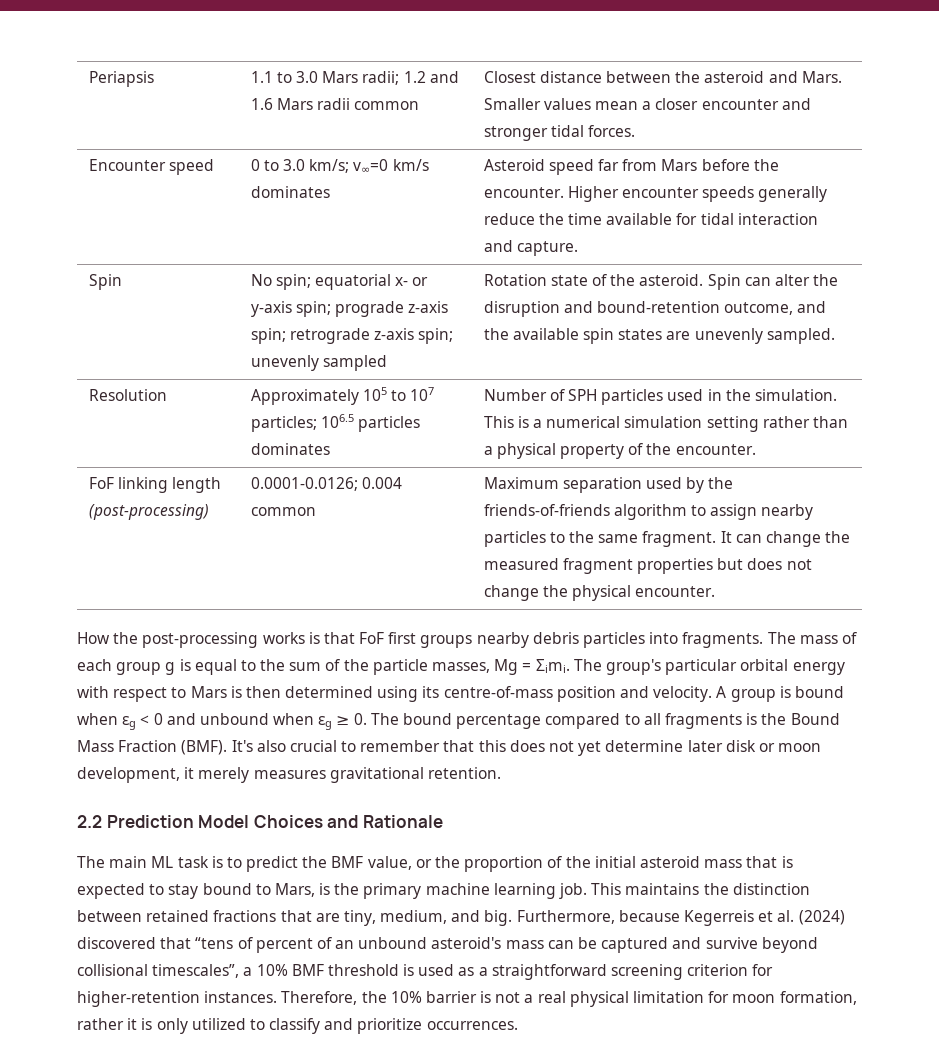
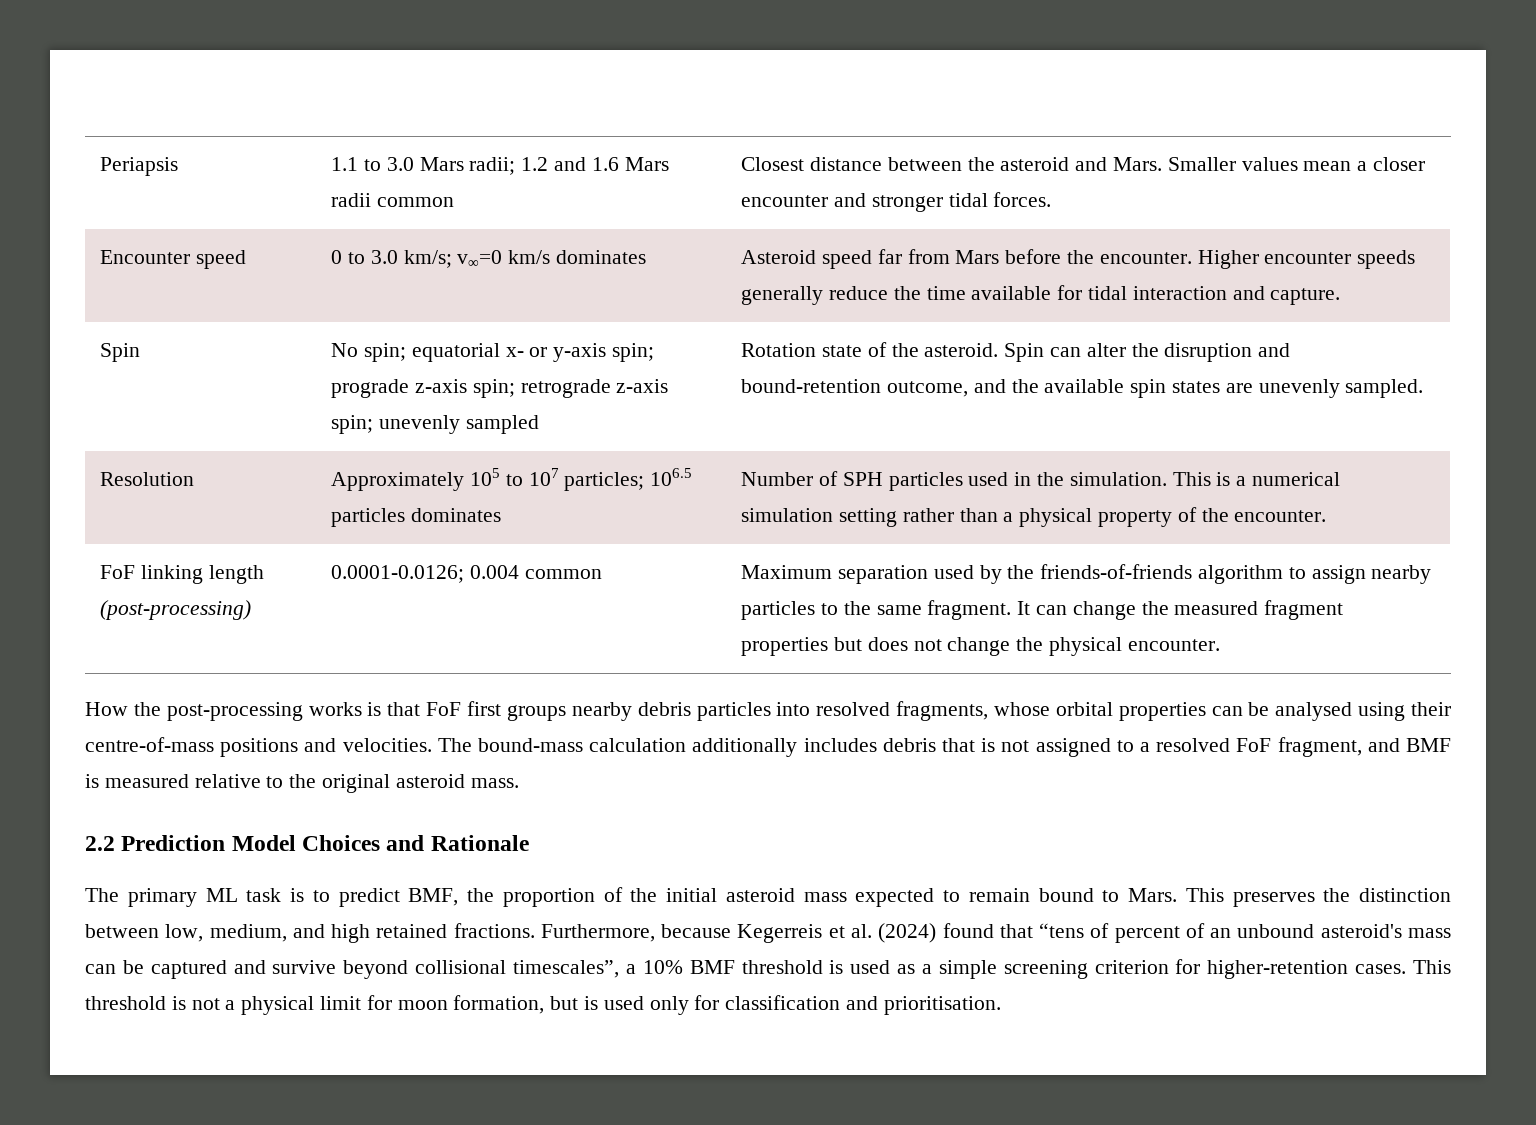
- How the post-processing works is that FoF first groups nearby debris particles into fragments. The mass of each group g is equal to the sum of the particle masses, Mg = Σimi. The group's particular orbital energy with respect to Mars is then determined using its centre-of-mass position and velocity. A group is bound when εg < 0 and unbound when εg ≥ 0. The bound percentage compared to all fragments is the Bound Mass Fraction (BMF). It's also crucial to remember that this does not yet determine later disk or moon development, it merely measures gravitational retention.
+ How the post-processing works is that FoF first groups nearby debris particles into resolved fragments, whose orbital properties can be analysed using their centre-of-mass positions and velocities. The bound-mass calculation additionally includes debris that is not assigned to a resolved FoF fragment, and BMF is measured relative to the original asteroid mass.
- The main ML task is to predict the BMF value, or the proportion of the initial asteroid mass that is expected to stay bound to Mars, is the primary machine learning job. This maintains the distinction between retained fractions that are tiny, medium, and big.
+ The primary ML task is to predict BMF, the proportion of the initial asteroid mass expected to remain bound to Mars. This preserves the distinction between low, medium, and high retained fractions.
- Furthermore, because Kegerreis et al. (2024) discovered that “tens of percent of an unbound asteroid's mass can be captured and survive beyond collisional timescales”, a 10% BMF threshold is used as a straightforward screening criterion for higher-retention instances. Therefore, the 10% barrier is not a real physical limitation for moon formation, rather it is only utilized to classify and prioritize occurrences.
+ Furthermore, because Kegerreis et al. (2024) found that “tens of percent of an unbound asteroid's mass can be captured and survive beyond collisional timescales”, a 10% BMF threshold is used as a simple screening criterion for higher-retention cases. This threshold is not a physical limit for moon formation, but is used only for classification and prioritisation.

